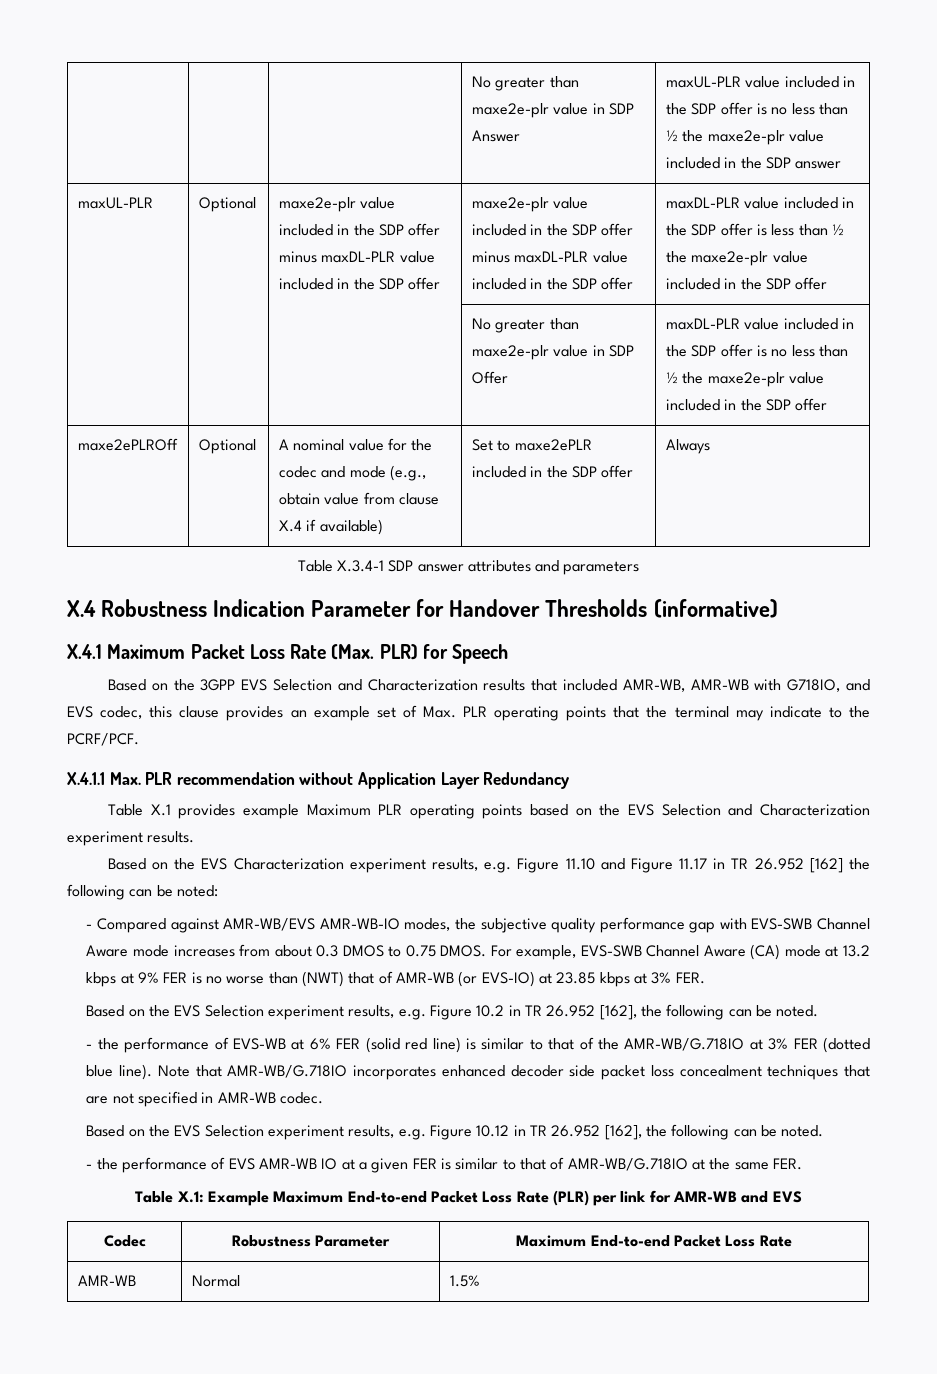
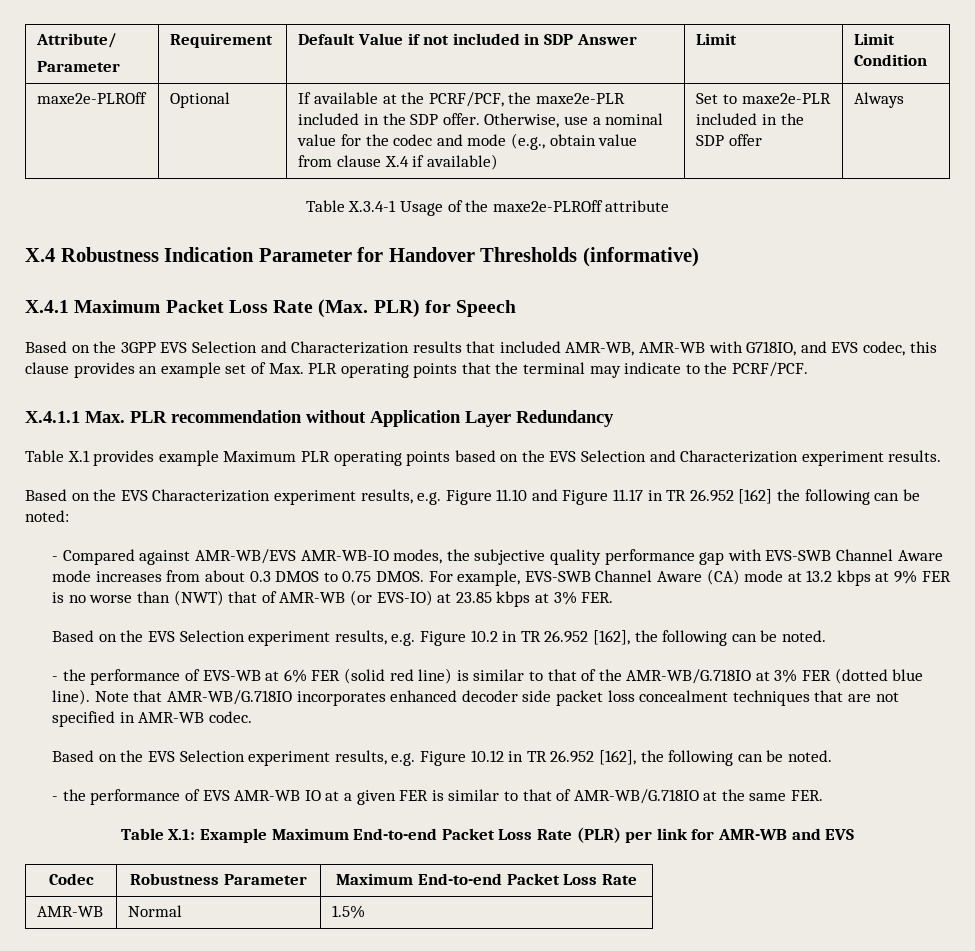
- | | | No greater than maxe2e-plr value in SDP Answer | maxUL-PLR value included in the SDP offer is no less than ½ the maxe2e-plr value included in the SDP answer
- maxUL-PLR | Optional | maxe2e-plr value included in the SDP offer minus maxDL-PLR value included in the SDP offer | maxe2e-plr value included in the SDP offer minus maxDL-PLR value included in the SDP offer | maxDL-PLR value included in the SDP offer is less than ½ the maxe2e-plr value included in the SDP offer
- | | | No greater than maxe2e-plr value in SDP Offer | maxDL-PLR value included in the SDP offer is no less than ½ the maxe2e-plr value included in the SDP offer
- maxe2ePLROff | Optional | A nominal value for the codec and mode (e.g., obtain value from clause X.4 if available) | Set to maxe2ePLR included in the SDP offer | Always
+ Attribute/
+ Parameter | Requirement | Default Value if not included in SDP Answer | Limit | Limit Condition
+ maxe2e-PLROff | Optional | If available at the PCRF/PCF, the maxe2e-PLR included in the SDP offer. Otherwise, use a nominal value for the codec and mode (e.g., obtain value from clause X.4 if available) | Set to maxe2e-PLR included in the SDP offer | Always
- Table X.3.4-1 SDP answer attributes and parameters
+ Table X.3.4-1 Usage of the maxe2e-PLROff attribute

